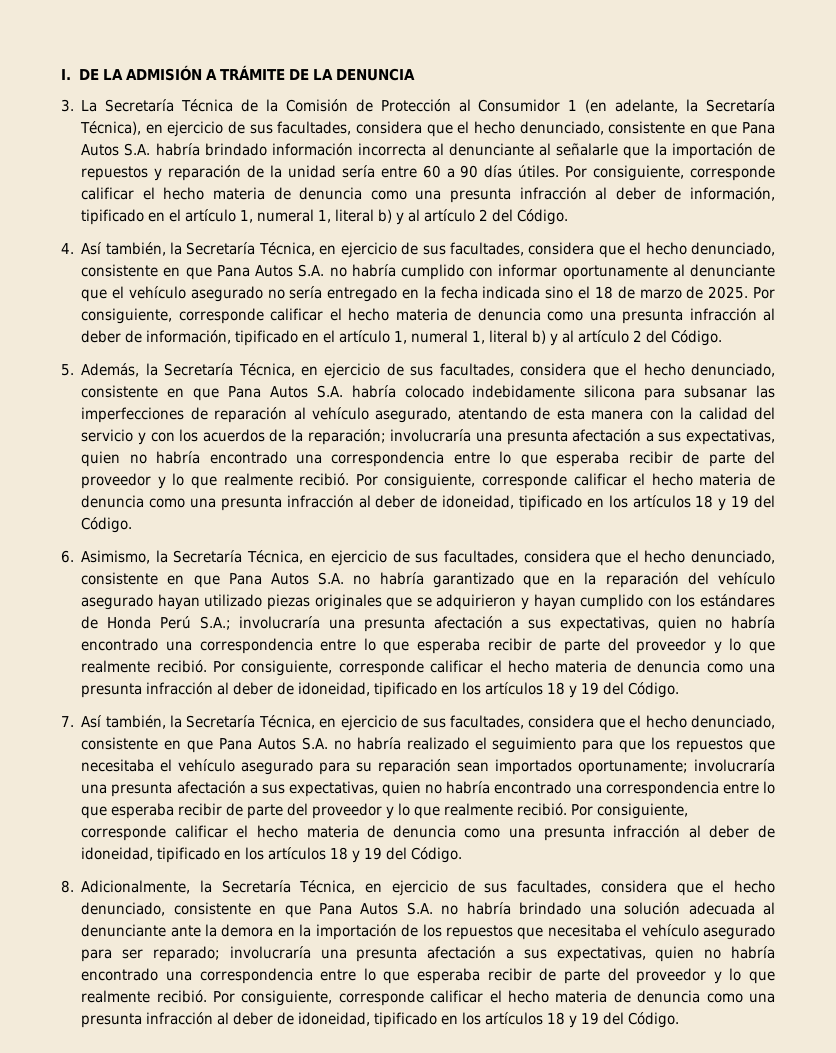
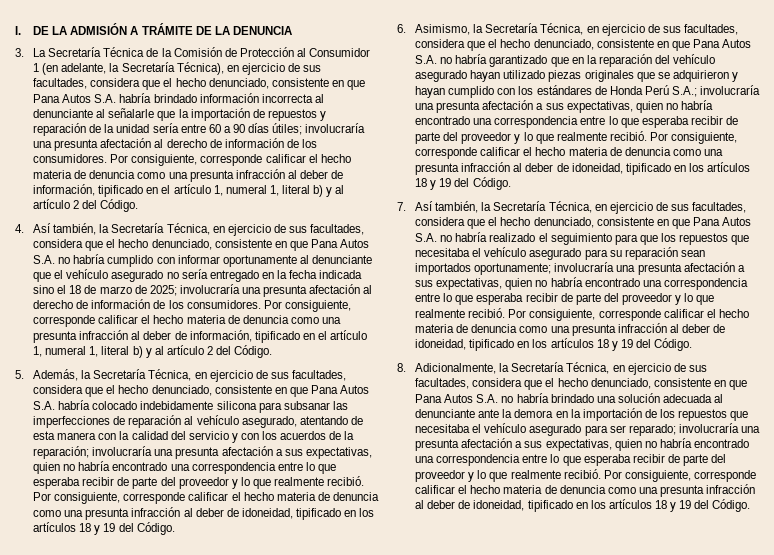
- 3. La Secretaría Técnica de la Comisión de Protección al Consumidor 1 (en adelante, la Secretaría Técnica), en ejercicio de sus facultades, considera que el hecho denunciado, consistente en que Pana Autos S.A. habría brindado información incorrecta al denunciante al señalarle que la importación de repuestos y reparación de la unidad sería entre 60 a 90 días útiles.
+ 3. La Secretaría Técnica de la Comisión de Protección al Consumidor 1 (en adelante, la Secretaría Técnica), en ejercicio de sus facultades, considera que el hecho denunciado, consistente en que Pana Autos S.A. habría brindado información incorrecta al denunciante al señalarle que la importación de repuestos y reparación de la unidad sería entre 60 a 90 días útiles; involucraría una presunta afectación al derecho de información de los consumidores.
- 4. Así también, la Secretaría Técnica, en ejercicio de sus facultades, considera que el hecho denunciado, consistente en que Pana Autos S.A. no habría cumplido con informar oportunamente al denunciante que el vehículo asegurado no sería entregado en la fecha indicada sino el 18 de marzo de 2025.
+ 4. Así también, la Secretaría Técnica, en ejercicio de sus facultades, considera que el hecho denunciado, consistente en que Pana Autos S.A. no habría cumplido con informar oportunamente al denunciante que el vehículo asegurado no sería entregado en la fecha indicada sino el 18 de marzo de 2025; involucraría una presunta afectación al derecho de información de los consumidores.

